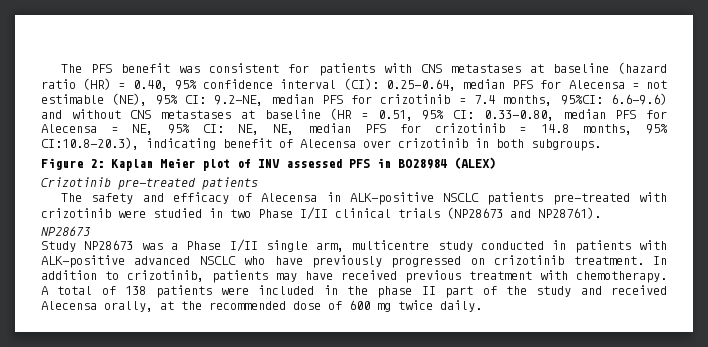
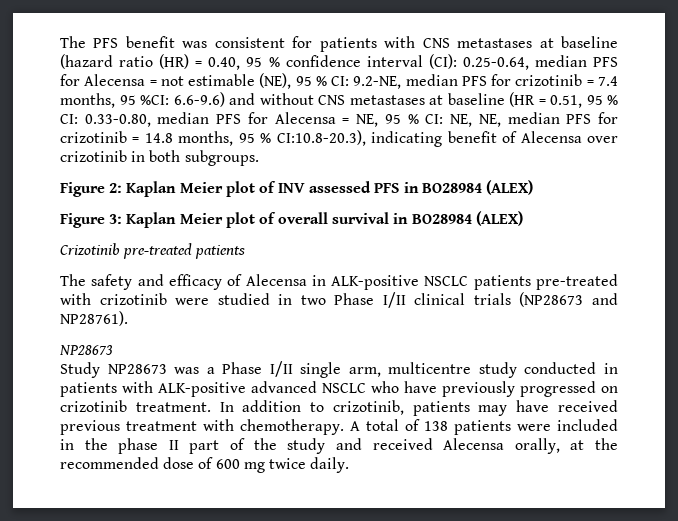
- The PFS benefit was consistent for patients with CNS metastases at baseline (hazard ratio (HR) = 0.40, 95% confidence interval (CI):
+ The PFS benefit was consistent for patients with CNS metastases at baseline (hazard ratio (HR) = 0.40, 95 % confidence interval (CI):
- 0.25-0.64, median PFS for Alecensa = not estimable (NE), 95% CI:
+ 0.25-0.64, median PFS for Alecensa = not estimable (NE), 95 % CI:
- 9.2-NE, median PFS for crizotinib = 7.4 months, 95%CI:
+ 9.2-NE, median PFS for crizotinib = 7.4 months, 95 %CI:
- 6.6-9.6) and without CNS metastases at baseline (HR = 0.51, 95% CI:
+ 6.6-9.6) and without CNS metastases at baseline (HR = 0.51, 95 % CI:
- 0.33-0.80, median PFS for Alecensa = NE, 95% CI:
+ 0.33-0.80, median PFS for Alecensa = NE, 95 % CI:
- NE, NE, median PFS for crizotinib = 14.8 months, 95% CI:10.8-20.3), indicating benefit of Alecensa over crizotinib in both subgroups.
+ NE, NE, median PFS for crizotinib = 14.8 months, 95 % CI:10.8-20.3), indicating benefit of Alecensa over crizotinib in both subgroups.
+ Figure 3: Kaplan Meier plot of overall survival in BO28984 (ALEX)

